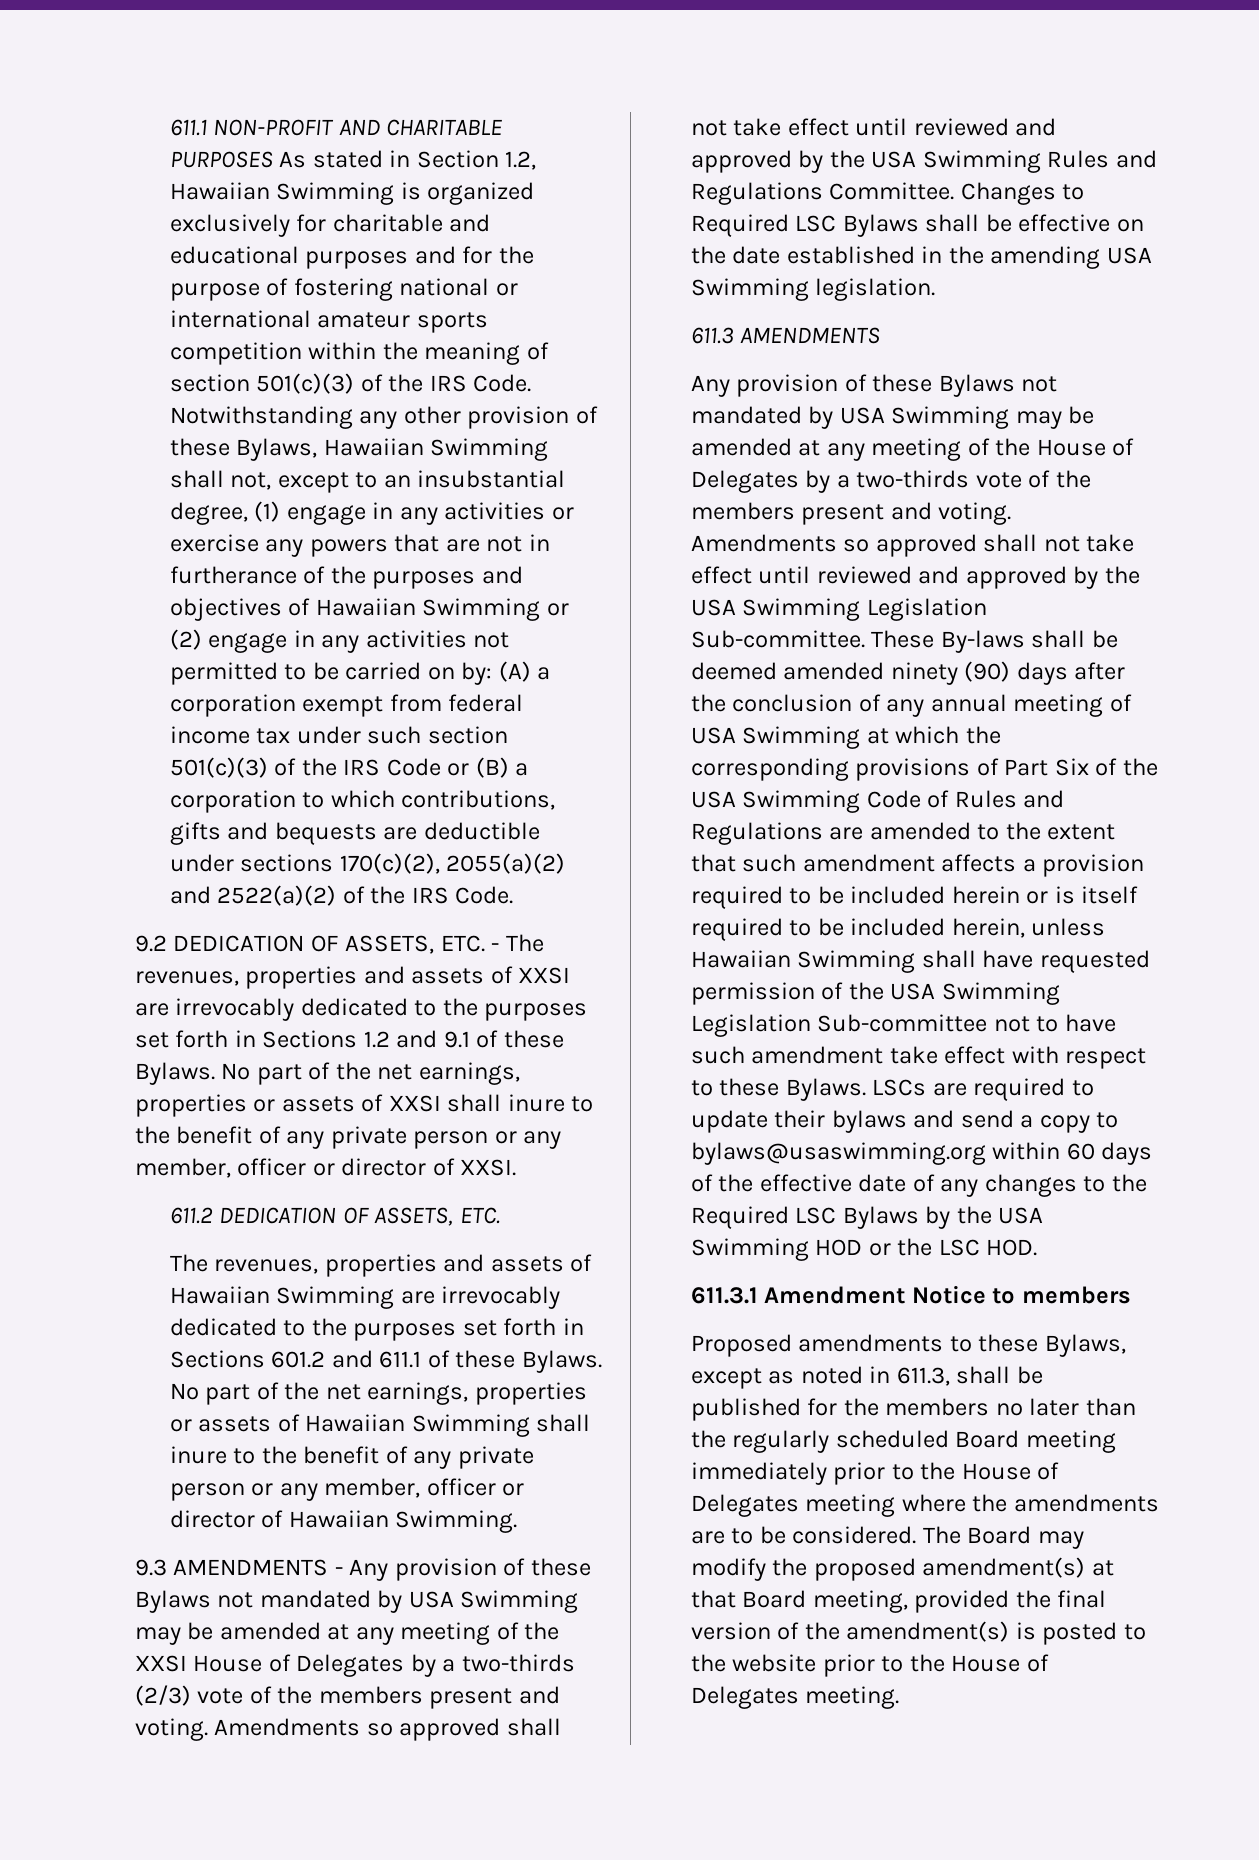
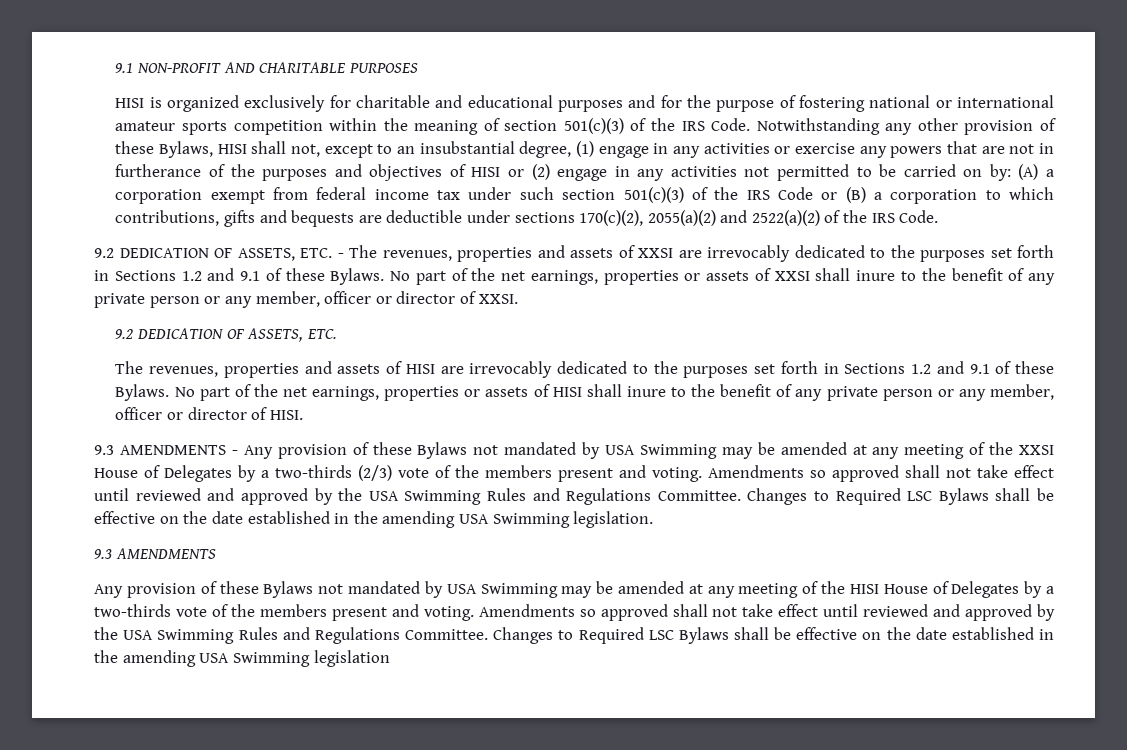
- 611.1 NON-PROFIT AND CHARITABLE PURPOSES As stated in Section 1.2, Hawaiian Swimming is organized exclusively for charitable and educational purposes and for the purpose of fostering national or international amateur sports competition within the meaning of section 501(c)(3) of the IRS Code.
+ 9.1 NON-PROFIT AND CHARITABLE PURPOSES
+ HISI is organized exclusively for charitable and educational purposes and for the purpose of fostering national or international amateur sports competition within the meaning of section 501(c)(3) of the IRS Code.
- Notwithstanding any other provision of these Bylaws, Hawaiian Swimming shall not, except to an insubstantial degree, (1) engage in any activities or exercise any powers that are not in furtherance of the purposes and objectives of Hawaiian Swimming or (2) engage in any activities not permitted to be carried on by:
+ Notwithstanding any other provision of these Bylaws, HISI shall not, except to an insubstantial degree, (1) engage in any activities or exercise any powers that are not in furtherance of the purposes and objectives of HISI or (2) engage in any activities not permitted to be carried on by:
  No part of the net earnings, properties or assets of XXSI shall inure to the benefit of any private person or any member, officer or director of XXSI.
- 611.2 DEDICATION OF ASSETS, ETC.
+ 9.2 DEDICATION OF ASSETS, ETC.
- The revenues, properties and assets of Hawaiian Swimming are irrevocably dedicated to the purposes set forth in Sections 601.2 and 611.1 of these Bylaws.
+ The revenues, properties and assets of HISI are irrevocably dedicated to the purposes set forth in Sections 1.2 and 9.1 of these Bylaws.
- No part of the net earnings, properties or assets of Hawaiian Swimming shall inure to the benefit of any private person or any member, officer or director of Hawaiian Swimming.
+ No part of the net earnings, properties or assets of HISI shall inure to the benefit of any private person or any member, officer or director of HISI.
  Changes to Required LSC Bylaws shall be effective on the date established in the amending USA Swimming legislation.
- 611.3 AMENDMENTS
+ 9.3 AMENDMENTS
- Any provision of these Bylaws not mandated by USA Swimming may be amended at any meeting of the House of Delegates by a two-thirds vote of the members present and voting.
+ Any provision of these Bylaws not mandated by USA Swimming may be amended at any meeting of the HISI House of Delegates by a two-thirds vote of the members present and voting.
- Amendments so approved shall not take effect until reviewed and approved by the USA Swimming Legislation Sub-committee. These By-laws shall be deemed amended ninety (90) days after the conclusion of any annual meeting of USA Swimming at which the corresponding provisions of Part Six of the USA Swimming Code of Rules and Regulations are amended to the extent that such amendment affects a provision required to be included herein or is itself required to be included herein, unless Hawaiian Swimming shall have requested permission of the USA Swimming Legislation Sub-committee not to have such amendment take effect with respect to these Bylaws. LSCs are required to update their bylaws and send a copy to bylaws@usaswimming.org within 60 days of the effective date of any changes to the Required LSC Bylaws by the USA Swimming HOD or the LSC HOD.
- 611.3.1 Amendment Notice to members
- Proposed amendments to these Bylaws, except as noted in 611.3, shall be published for the members no later than the regularly scheduled Board meeting immediately prior to the House of Delegates meeting where the amendments are to be considered. The Board may modify the proposed amendment(s) at that Board meeting, provided the final version of the amendment(s) is posted to the website prior to the House of Delegates meeting.
+ Amendments so approved shall not take effect until reviewed and approved by the USA Swimming Rules and Regulations Committee. Changes to Required LSC Bylaws shall be effective on the date established in the amending USA Swimming legislation

